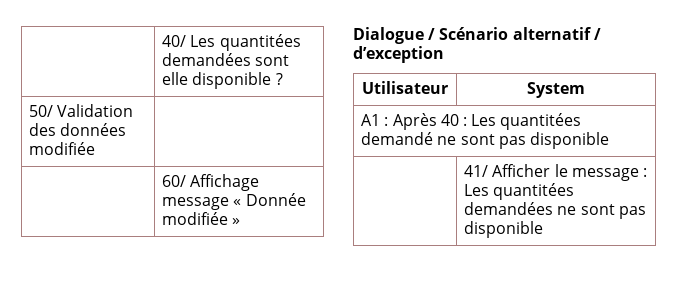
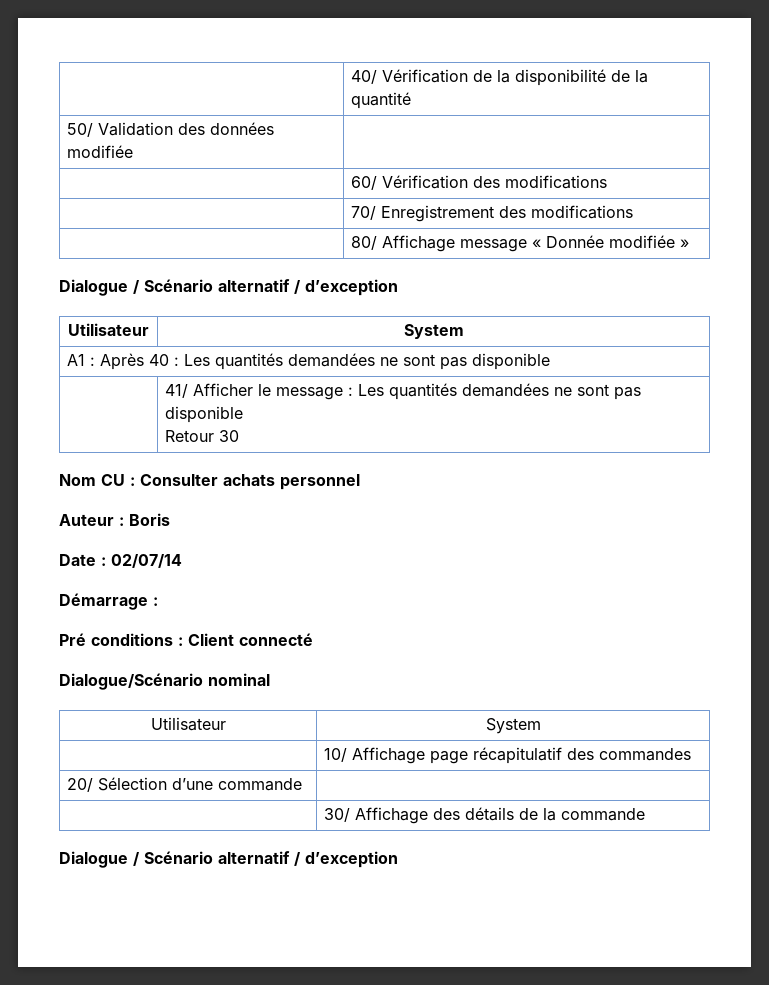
- | 40/ Les quantitées demandées sont elle disponible ?
+ | 40/ Vérification de la disponibilité de la quantité
- | 60/ Affichage message « Donnée modifiée »
+ | 60/ Vérification des modifications
+ | 70/ Enregistrement des modifications
+ | 80/ Affichage message « Donnée modifiée »
- A1 : Après 40 : Les quantitées demandé ne sont pas disponible
+ A1 : Après 40 : Les quantités demandées ne sont pas disponible
- | 41/ Afficher le message : Les quantitées demandées ne sont pas disponible
+ | 41/ Afficher le message : Les quantités demandées ne sont pas disponible
+ Retour 30
+ Nom CU : Consulter achats personnel
+ Auteur : Boris
+ Date : 02/07/14
+ Démarrage :
+ Pré conditions : Client connecté
+ Dialogue/Scénario nominal
+ Utilisateur | System
+ | 10/ Affichage page récapitulatif des commandes
+ 20/ Sélection d’une commande |
+ | 30/ Affichage des détails de la commande
+ Dialogue / Scénario alternatif / d’exception

